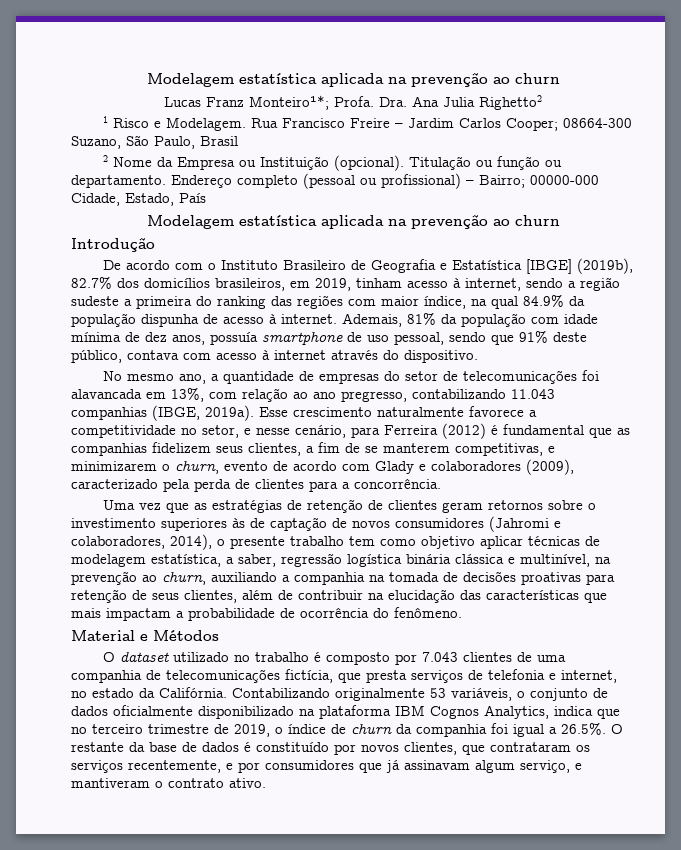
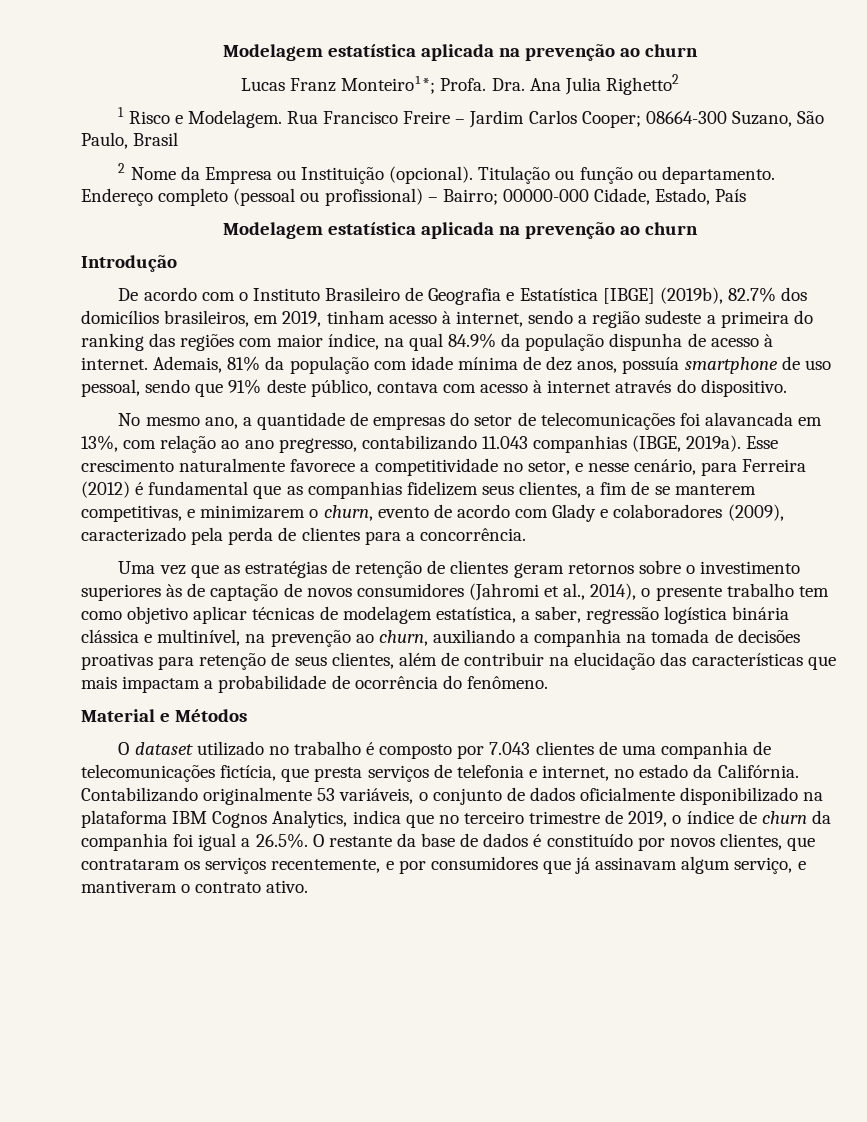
- Uma vez que as estratégias de retenção de clientes geram retornos sobre o investimento superiores às de captação de novos consumidores (Jahromi e colaboradores, 2014), o presente trabalho tem como objetivo aplicar técnicas de modelagem estatística, a saber, regressão logística binária clássica e multinível, na prevenção ao churn, auxiliando a companhia na tomada de decisões proativas para retenção de seus clientes, além de contribuir na elucidação das características que mais impactam a probabilidade de ocorrência do fenômeno.
+ Uma vez que as estratégias de retenção de clientes geram retornos sobre o investimento superiores às de captação de novos consumidores (Jahromi et al., 2014), o presente trabalho tem como objetivo aplicar técnicas de modelagem estatística, a saber, regressão logística binária clássica e multinível, na prevenção ao churn, auxiliando a companhia na tomada de decisões proativas para retenção de seus clientes, além de contribuir na elucidação das características que mais impactam a probabilidade de ocorrência do fenômeno.

